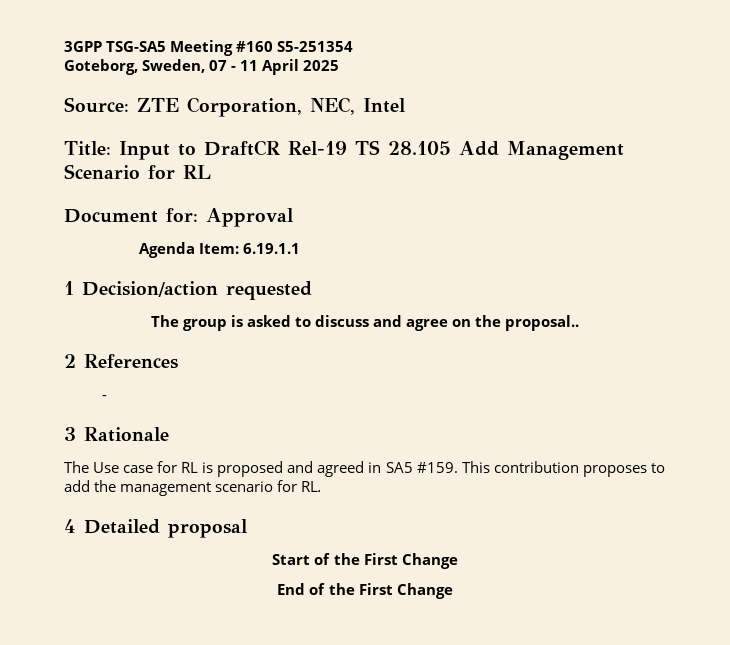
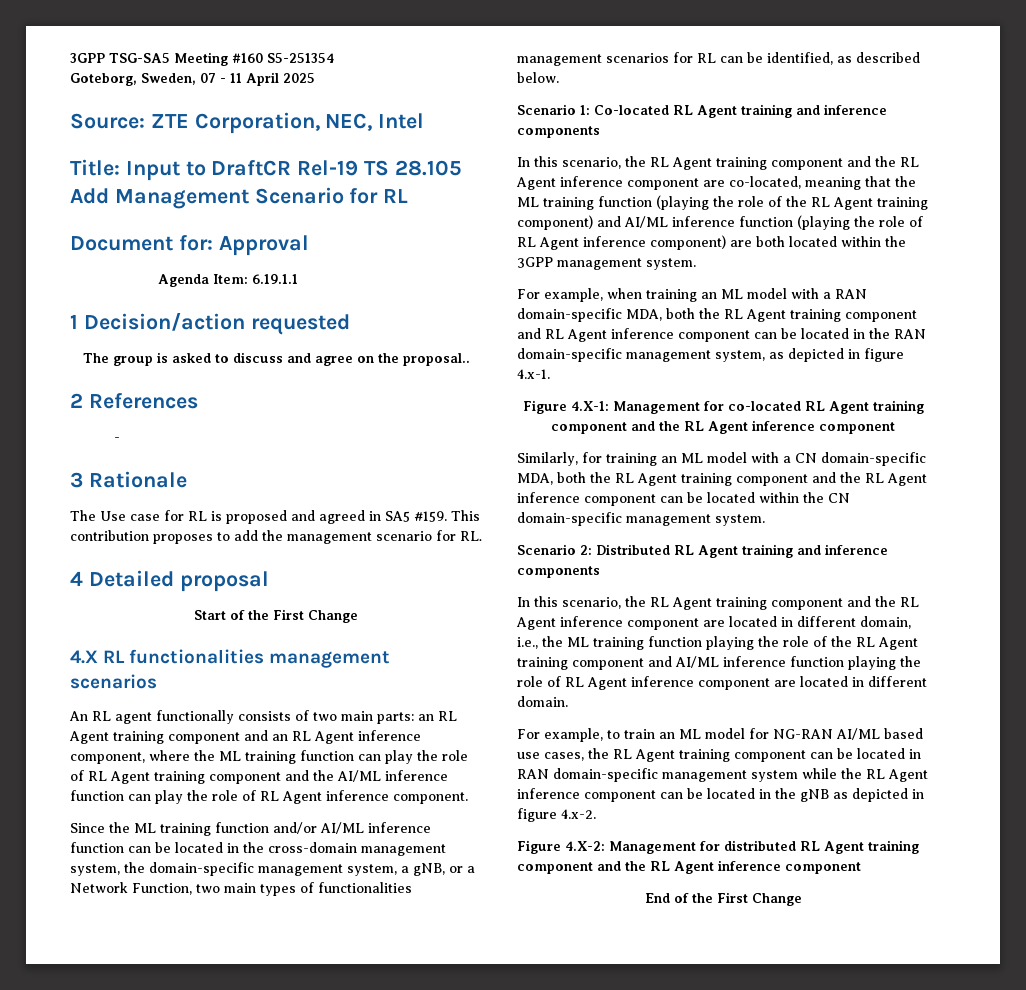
+ 4.X RL functionalities management scenarios
+ An RL agent functionally consists of two main parts: an RL Agent training component and an RL Agent inference component, where the ML training function can play the role of RL Agent training component and the AI/ML inference function can play the role of RL Agent inference component.
+ Since the ML training function and/or AI/ML inference function can be located in the cross-domain management system, the domain-specific management system, a gNB, or a Network Function, two main types of functionalities management scenarios for RL can be identified, as described below.
+ Scenario 1: Co-located RL Agent training and inference components
+ In this scenario, the RL Agent training component and the RL Agent inference component are co-located, meaning that the ML training function (playing the role of the RL Agent training component) and AI/ML inference function (playing the role of RL Agent inference component) are both located within the 3GPP management system.
+ For example, when training an ML model with a RAN domain-specific MDA, both the RL Agent training component and RL Agent inference component can be located in the RAN domain-specific management system, as depicted in figure 4.x-1.
+ Figure 4.X-1: Management for co-located RL Agent training component and the RL Agent inference component
+ Similarly, for training an ML model with a CN domain-specific MDA, both the RL Agent training component and the RL Agent inference component can be located within the CN domain-specific management system.
+ Scenario 2: Distributed RL Agent training and inference components
+ In this scenario, the RL Agent training component and the RL Agent inference component are located in different domain, i.e., the ML training function playing the role of the RL Agent training component and AI/ML inference function playing the role of RL Agent inference component are located in different domain.
+ For example, to train an ML model for NG-RAN AI/ML based use cases, the RL Agent training component can be located in RAN domain-specific management system while the RL Agent inference component can be located in the gNB as depicted in figure 4.x-2.
+ Figure 4.X-2: Management for distributed RL Agent training component and the RL Agent inference component

